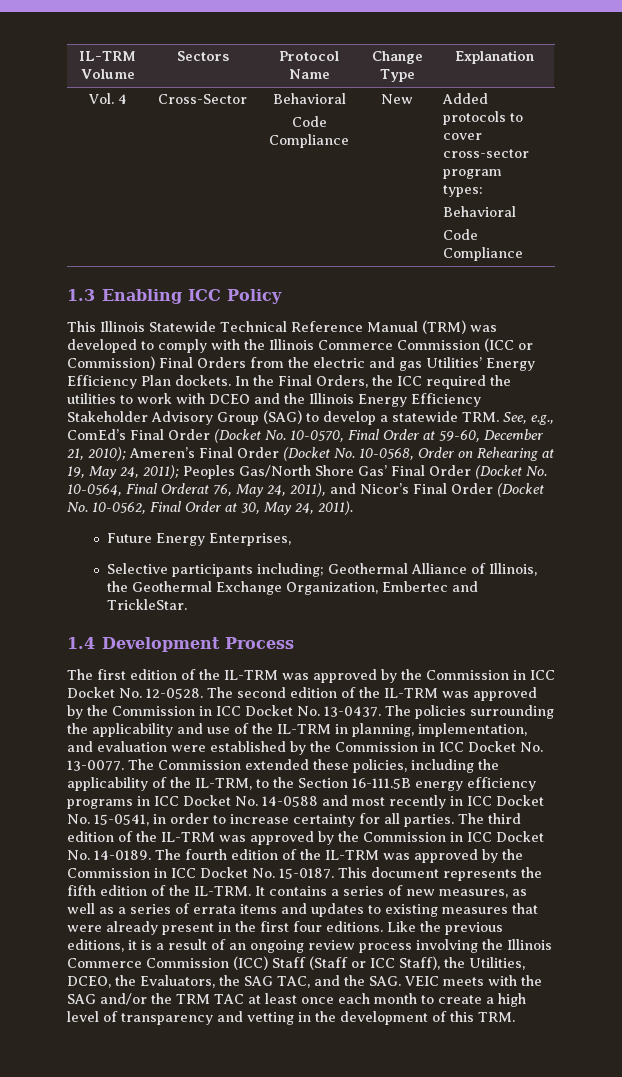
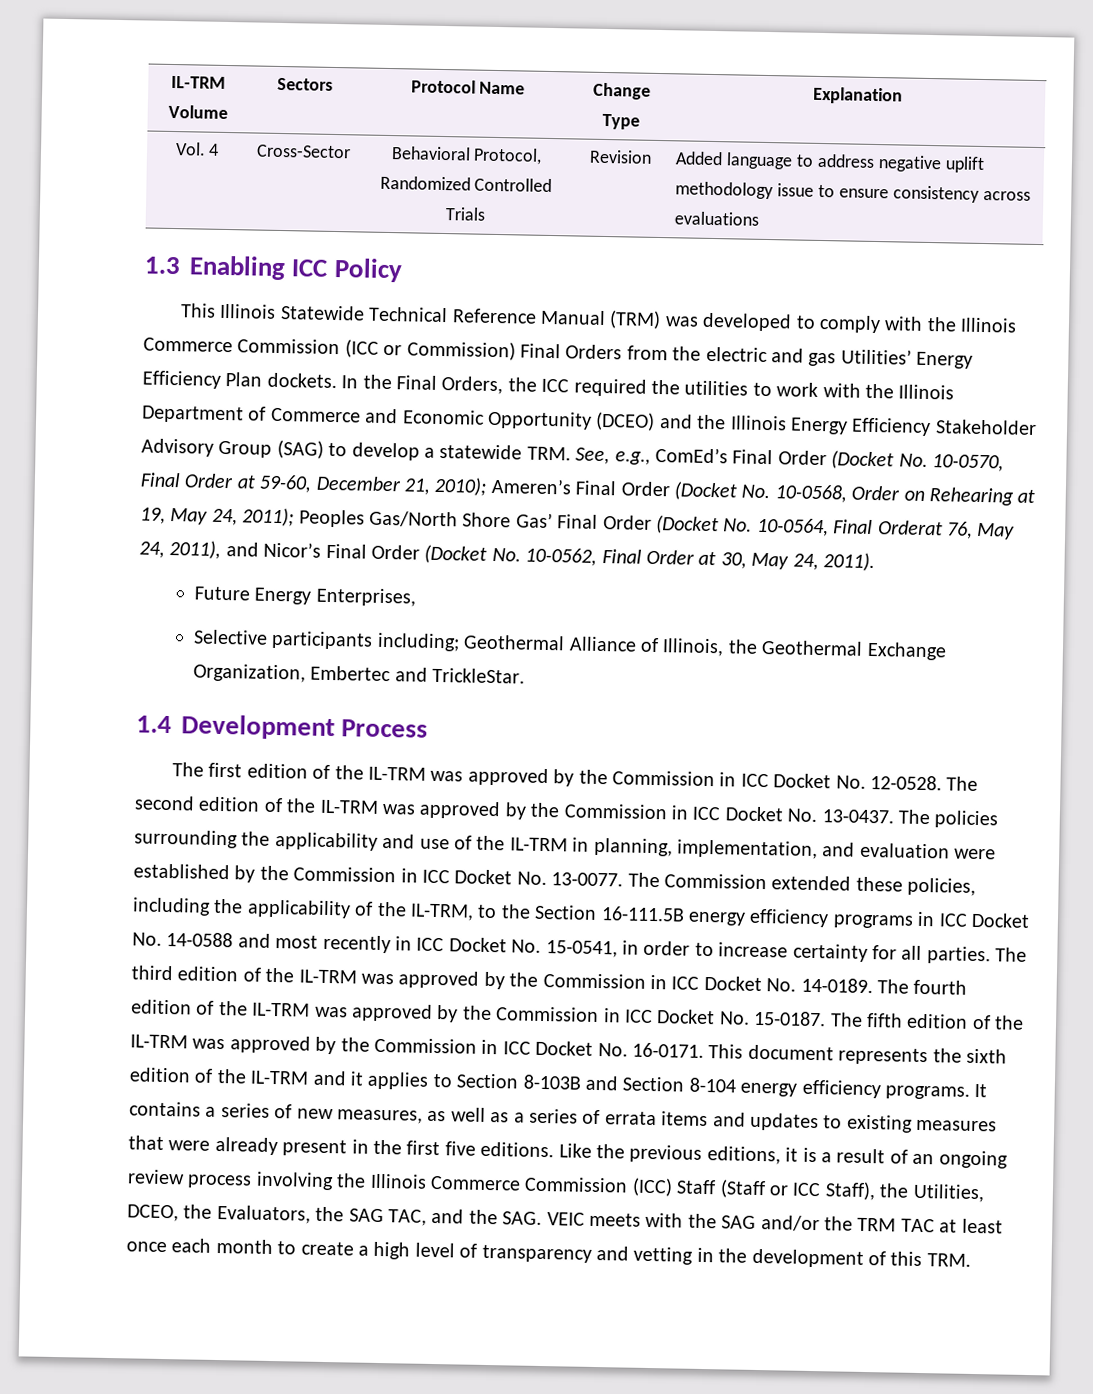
- Vol. 4 | Cross-Sector | Behavioral
- Code Compliance | New | Added protocols to cover cross-sector program types:
- Behavioral
- Code Compliance
+ Vol. 4 | Cross-Sector | Behavioral Protocol, Randomized Controlled Trials | Revision | Added language to address negative uplift methodology issue to ensure consistency across evaluations
- In the Final Orders, the ICC required the utilities to work with DCEO and the Illinois Energy Efficiency Stakeholder Advisory Group (SAG) to develop a statewide TRM. See, e.g., ComEd’s Final Order (Docket No. 10-0570, Final Order at 59-60, December 21, 2010);
+ In the Final Orders, the ICC required the utilities to work with the Illinois Department of Commerce and Economic Opportunity (DCEO) and the Illinois Energy Efficiency Stakeholder Advisory Group (SAG) to develop a statewide TRM. See, e.g., ComEd’s Final Order (Docket No. 10-0570, Final Order at 59-60, December 21, 2010);
+ The fifth edition of the IL-TRM was approved by the Commission in ICC Docket No. 16-0171.
- This document represents the fifth edition of the IL-TRM.
+ This document represents the sixth edition of the IL-TRM and it applies to Section 8-103B and Section 8-104 energy efficiency programs.
- It contains a series of new measures, as well as a series of errata items and updates to existing measures that were already present in the first four editions.
+ It contains a series of new measures, as well as a series of errata items and updates to existing measures that were already present in the first five editions.

